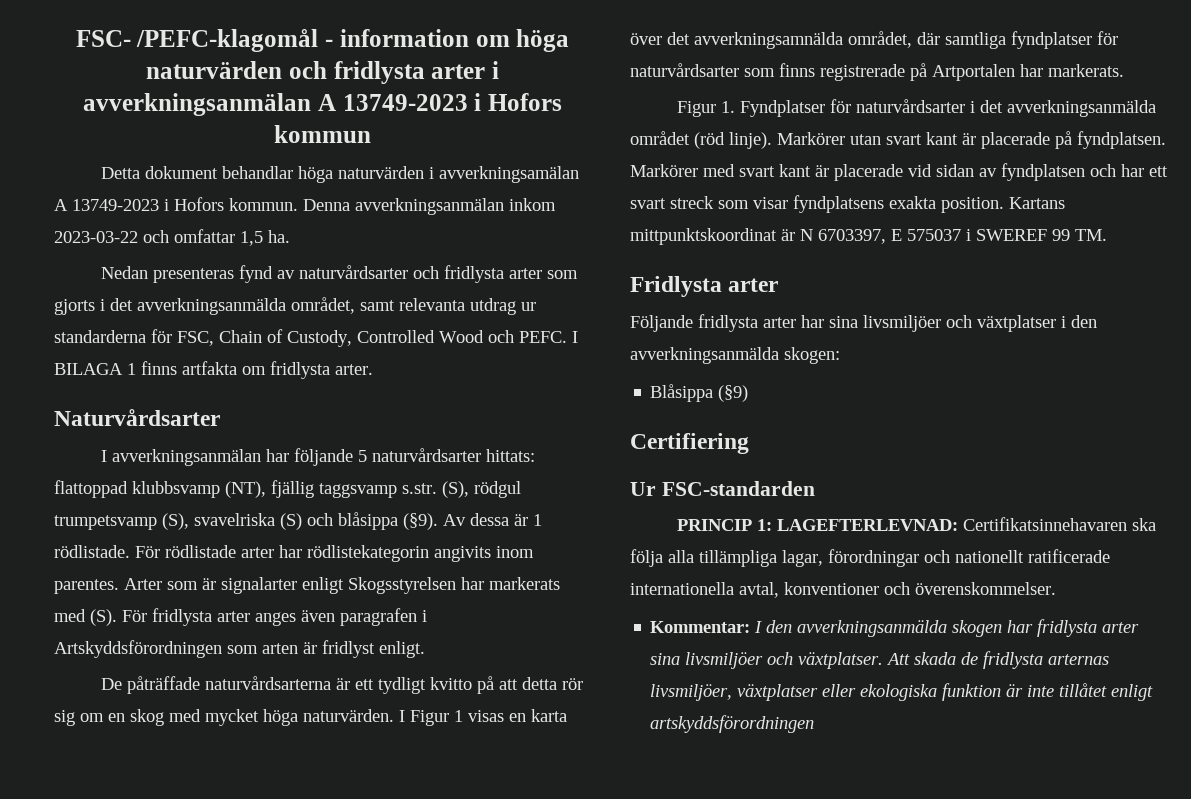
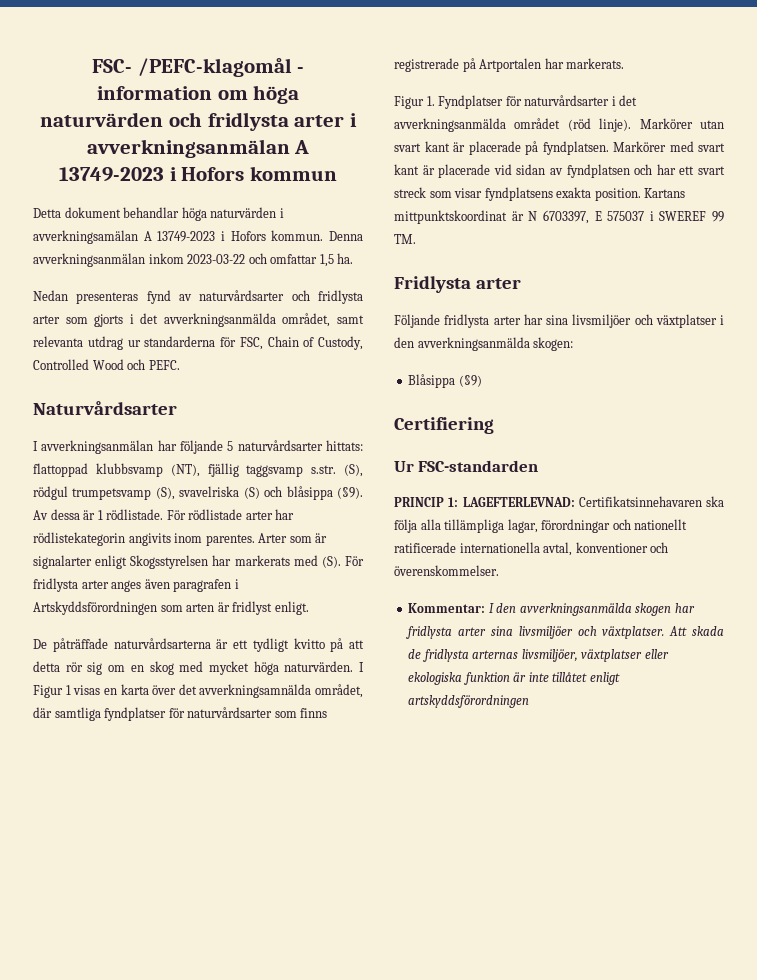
- I BILAGA 1 finns artfakta om fridlysta arter.

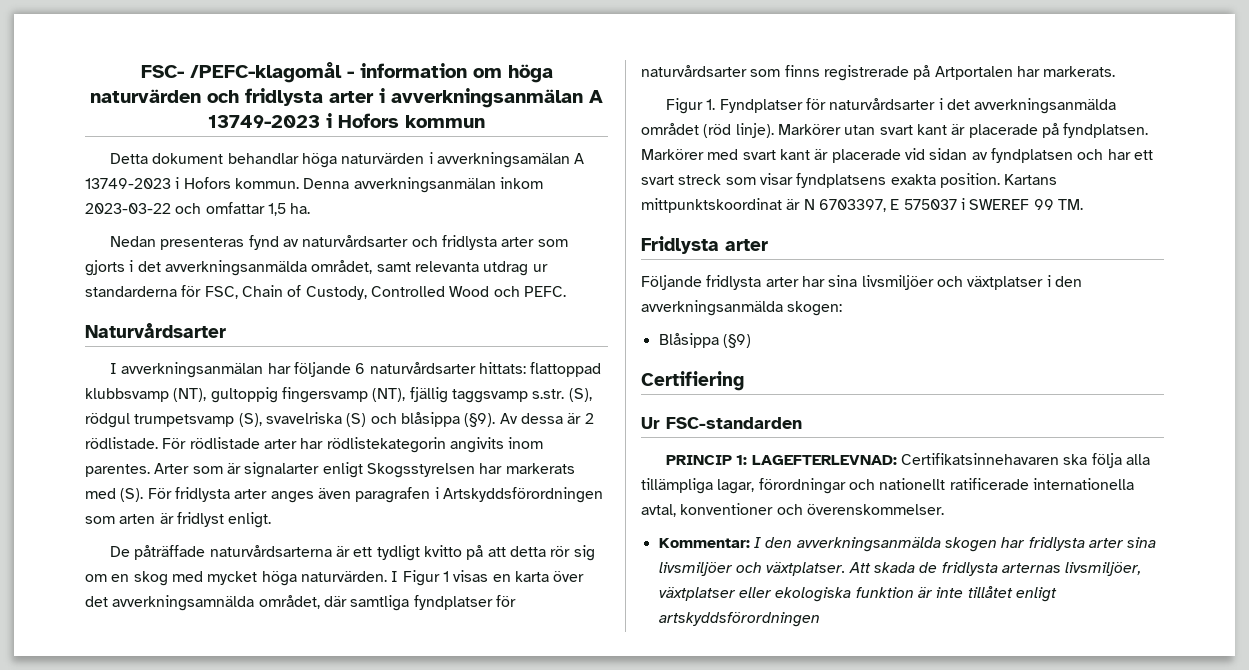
- I avverkningsanmälan har följande 5 naturvårdsarter hittats: flattoppad klubbsvamp (NT), fjällig taggsvamp s.str. (S), rödgul trumpetsvamp (S), svavelriska (S) och blåsippa (§9).
+ I avverkningsanmälan har följande 6 naturvårdsarter hittats: flattoppad klubbsvamp (NT), gultoppig fingersvamp (NT), fjällig taggsvamp s.str. (S), rödgul trumpetsvamp (S), svavelriska (S) och blåsippa (§9).
- Av dessa är 1 rödlistade.
+ Av dessa är 2 rödlistade.

